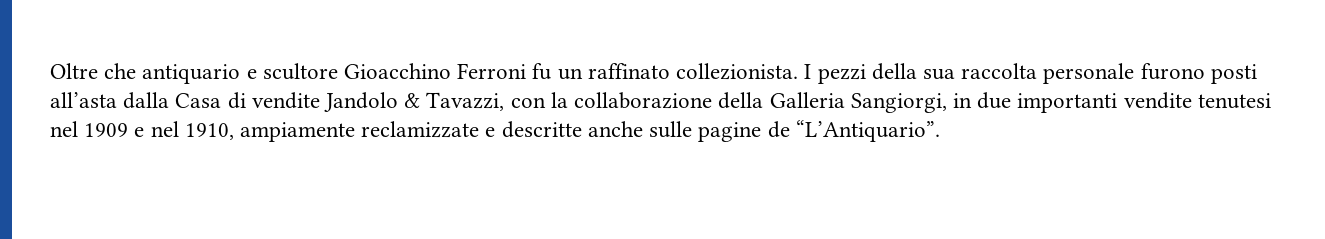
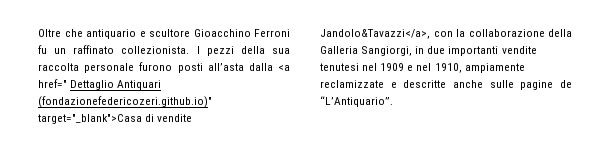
- I pezzi della sua raccolta personale furono posti all’asta dalla Casa di vendite Jandolo & Tavazzi, con la collaborazione della Galleria Sangiorgi, in due importanti vendite tenutesi nel 1909 e nel 1910, ampiamente reclamizzate e descritte anche sulle pagine de “L’Antiquario”.
+ I pezzi della sua raccolta personale furono posti all’asta dalla <a href=" Dettaglio Antiquari (fondazionefedericozeri.github.io)" target="_blank">Casa di vendite Jandolo&Tavazzi</a>, con la collaborazione della Galleria Sangiorgi, in due importanti vendite tenutesi nel 1909 e nel 1910, ampiamente reclamizzate e descritte anche sulle pagine de “L’Antiquario”.

